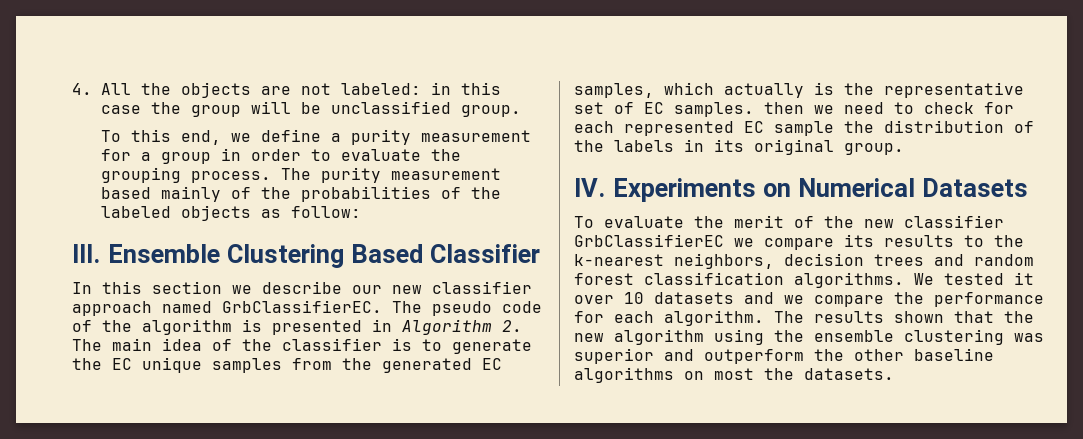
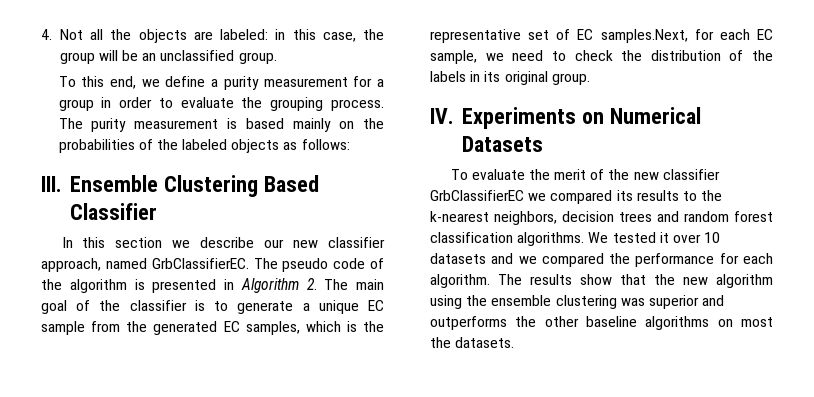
- 4. All the objects are not labeled: in this case the group will be unclassified group.
+ 4. Not all the objects are labeled: in this case, the group will be an unclassified group.
- The purity measurement based mainly of the probabilities of the labeled objects as follow:
+ The purity measurement is based mainly on the probabilities of the labeled objects as follows:
- In this section we describe our new classifier approach named GrbClassifierEC.
+ In this section we describe our new classifier approach, named GrbClassifierEC.
- The pseudo code of the algorithm is presented in Algorithm 2. The main idea of the classifier is to generate the EC unique samples from the generated EC samples, which actually is the representative set of EC samples. then we need to check for each represented EC sample the distribution of the labels in its original group.
+ The pseudo code of the algorithm is presented in Algorithm 2. The main goal of the classifier is to generate a unique EC sample from the generated EC samples, which is the representative set of EC samples.Next, for each EC sample, we need to check the distribution of the labels in its original group.
- To evaluate the merit of the new classifier GrbClassifierEC we compare its results to the k-nearest neighbors, decision trees and random forest classification algorithms.
+ To evaluate the merit of the new classifier GrbClassifierEC we compared its results to the k-nearest neighbors, decision trees and random forest classification algorithms.
- We tested it over 10 datasets and we compare the performance for each algorithm.
+ We tested it over 10 datasets and we compared the performance for each algorithm.
- The results shown that the new algorithm using the ensemble clustering was superior and outperform the other baseline algorithms on most the datasets.
+ The results show that the new algorithm using the ensemble clustering was superior and outperforms the other baseline algorithms on most the datasets.

